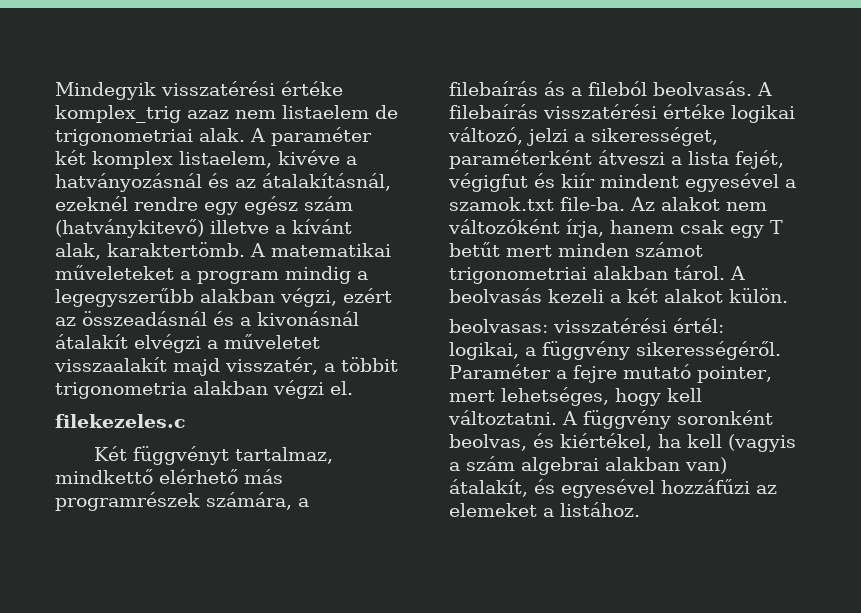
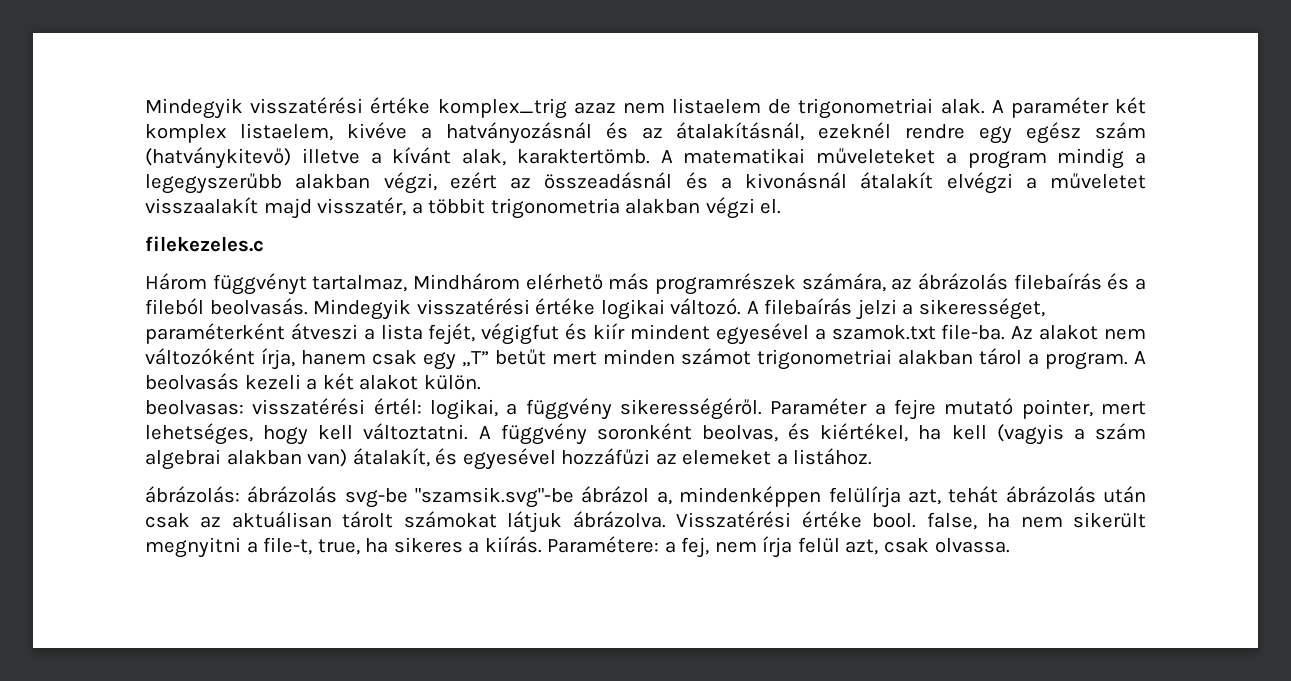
- Két függvényt tartalmaz, mindkettő elérhető más programrészek számára, a filebaírás ás a fileból beolvasás.
+ Három függvényt tartalmaz, Mindhárom elérhető más programrészek számára, az ábrázolás filebaírás és a fileból beolvasás.
- A filebaírás visszatérési értéke logikai változó, jelzi a sikerességet, paraméterként átveszi a lista fejét, végigfut és kiír mindent egyesével a szamok.txt file-ba.
+ Mindegyik visszatérési értéke logikai változó. A filebaírás jelzi a sikerességet, paraméterként átveszi a lista fejét, végigfut és kiír mindent egyesével a szamok.txt file-ba.
- Az alakot nem változóként írja, hanem csak egy T betűt mert minden számot trigonometriai alakban tárol.
+ Az alakot nem változóként írja, hanem csak egy „T” betűt mert minden számot trigonometriai alakban tárol a program.
+ ábrázolás: ábrázolás svg-be "szamsik.svg"-be ábrázol a, mindenképpen felülírja azt, tehát ábrázolás után csak az aktuálisan tárolt számokat látjuk ábrázolva. Visszatérési értéke bool. false, ha nem sikerült megnyitni a file-t, true, ha sikeres a kiírás. Paramétere: a fej, nem írja felül azt, csak olvassa.

